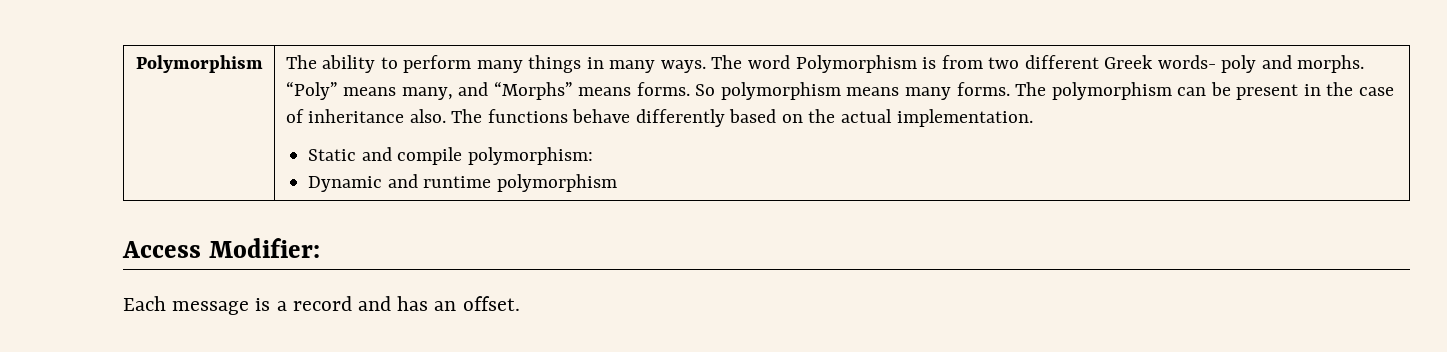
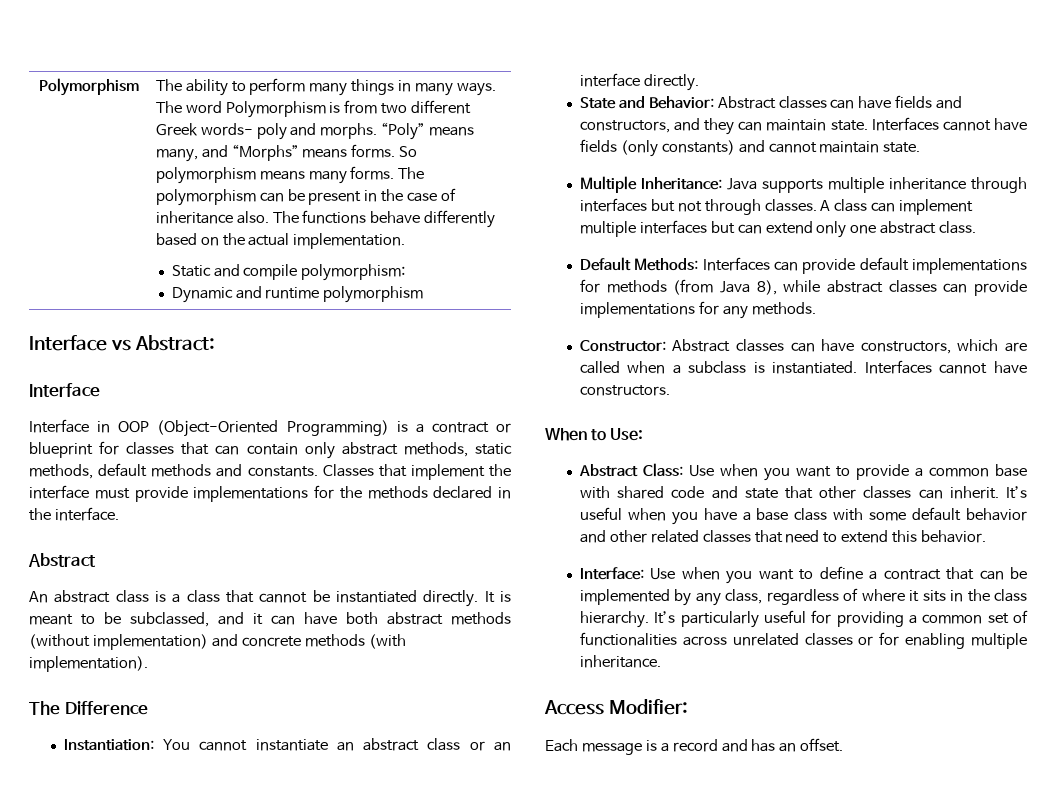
+ Interface vs Abstract:
+ Interface
+ Interface in OOP (Object-Oriented Programming) is a contract or blueprint for classes that can contain only abstract methods, static methods, default methods and constants. Classes that implement the interface must provide implementations for the methods declared in the interface.
+ Abstract
+ An abstract class is a class that cannot be instantiated directly. It is meant to be subclassed, and it can have both abstract methods (without implementation) and concrete methods (with implementation).
+ The Difference
+ Instantiation: You cannot instantiate an abstract class or an interface directly.
+ State and Behavior: Abstract classes can have fields and constructors, and they can maintain state. Interfaces cannot have fields (only constants) and cannot maintain state.
+ Multiple Inheritance: Java supports multiple inheritance through interfaces but not through classes. A class can implement multiple interfaces but can extend only one abstract class.
+ Default Methods: Interfaces can provide default implementations for methods (from Java 8), while abstract classes can provide implementations for any methods.
+ Constructor: Abstract classes can have constructors, which are called when a subclass is instantiated. Interfaces cannot have constructors.
+ When to Use:
+ Abstract Class: Use when you want to provide a common base with shared code and state that other classes can inherit. It’s useful when you have a base class with some default behavior and other related classes that need to extend this behavior.
+ Interface: Use when you want to define a contract that can be implemented by any class, regardless of where it sits in the class hierarchy. It’s particularly useful for providing a common set of functionalities across unrelated classes or for enabling multiple inheritance.

